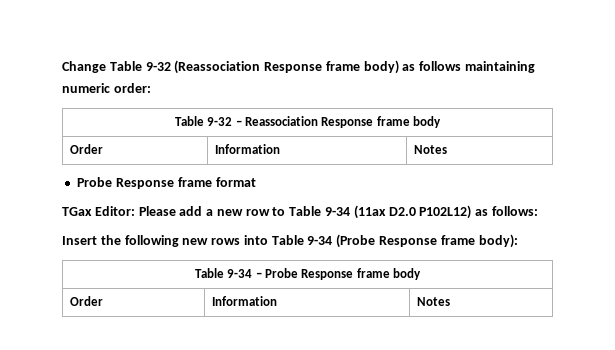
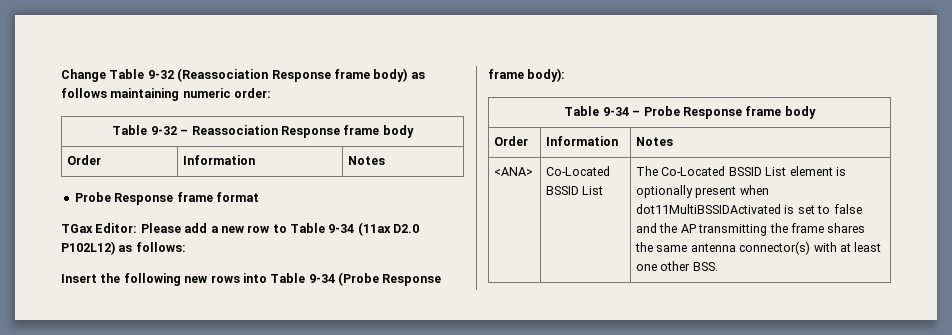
+ <ANA> | Co-Located BSSID List | The Co-Located BSSID List element is optionally present when dot11MultiBSSIDActivated is set to false and the AP transmitting the frame shares the same antenna connector(s) with at least one other BSS.

